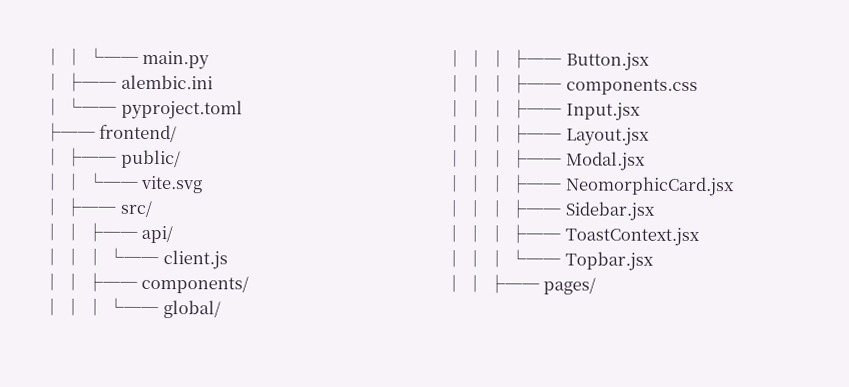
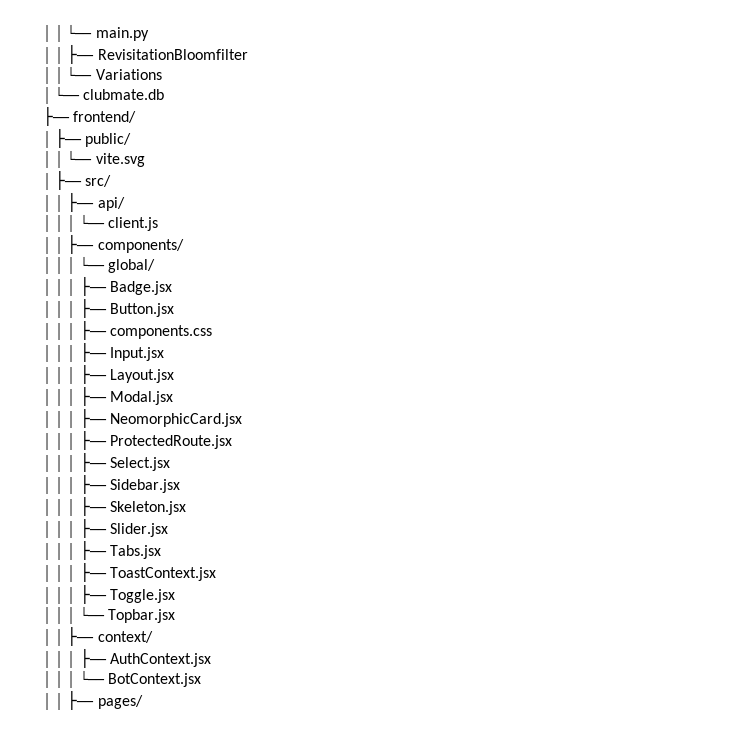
- │ ├── alembic.ini
- │ └── pyproject.toml
+ │ │ ├── RevisitationBloomfilter
+ │ │ └── Variations
+ │ └── clubmate.db
+ │ │ │ ├── Badge.jsx
+ │ │ │ ├── ProtectedRoute.jsx
+ │ │ │ ├── Select.jsx
+ │ │ │ ├── Skeleton.jsx
+ │ │ │ ├── Slider.jsx
+ │ │ │ ├── Tabs.jsx
+ │ │ │ ├── Toggle.jsx
+ │ │ ├── context/
+ │ │ │ ├── AuthContext.jsx
+ │ │ │ └── BotContext.jsx

